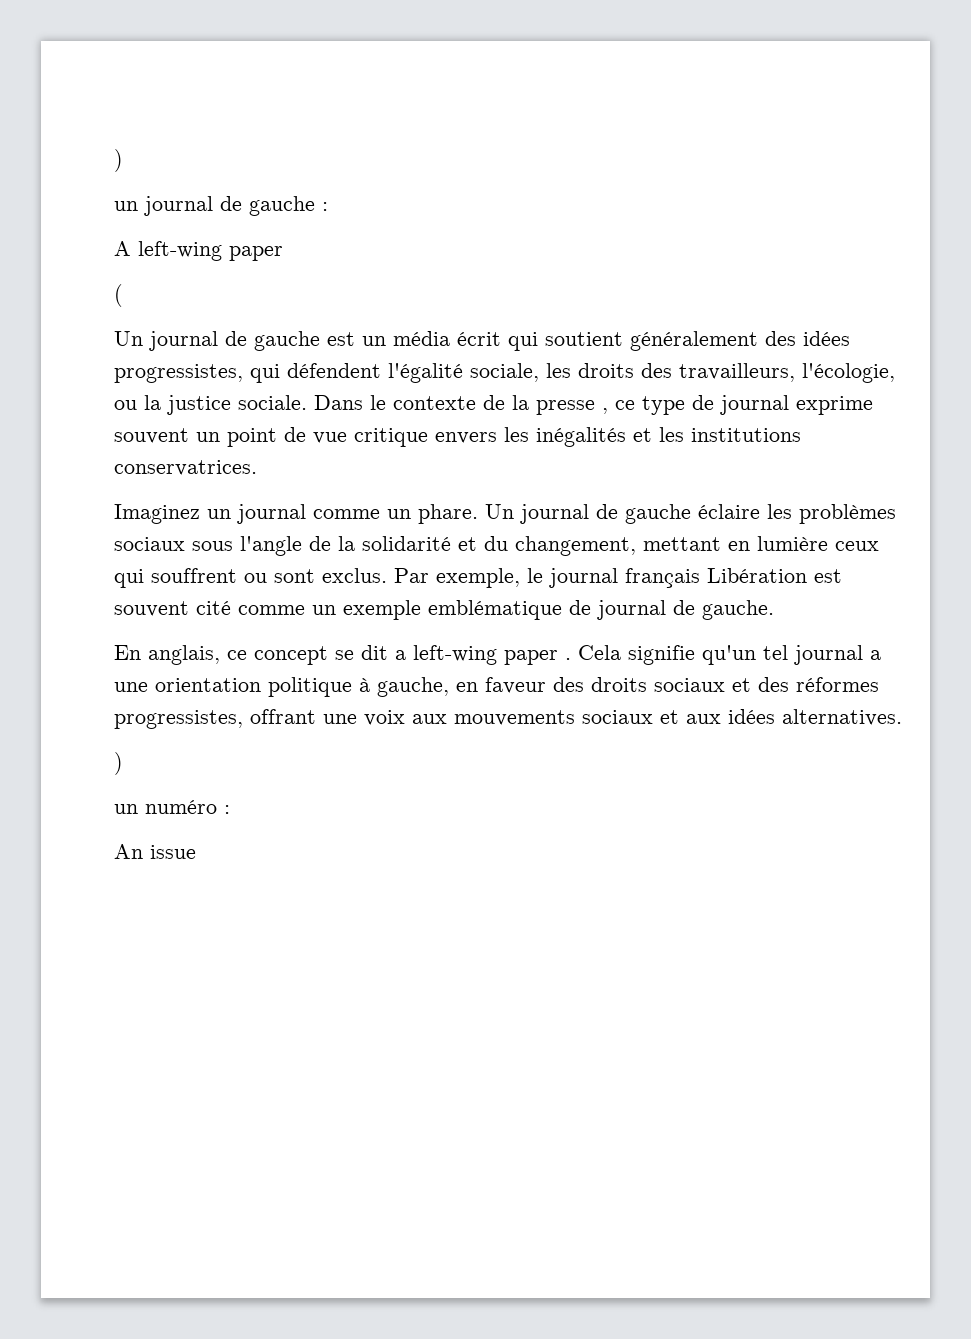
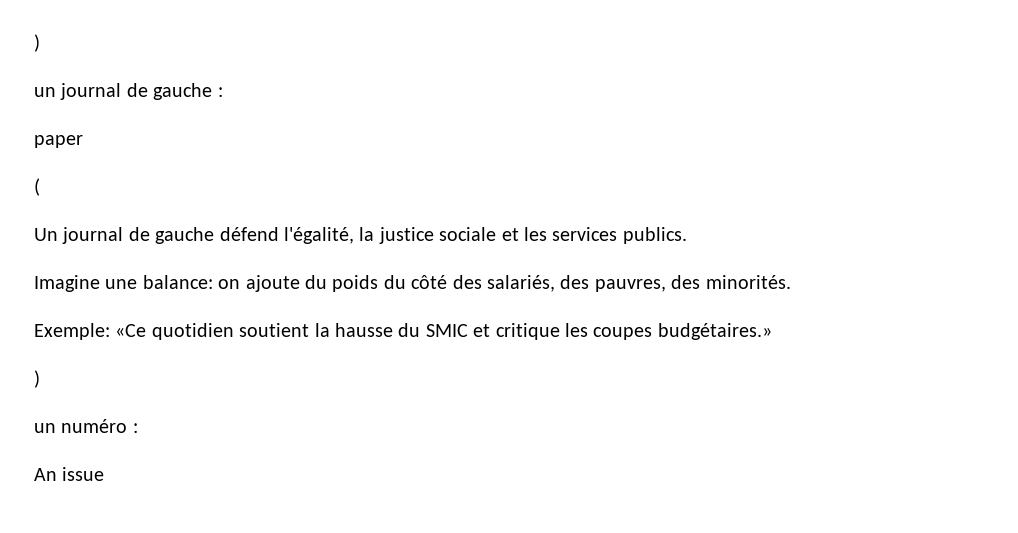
- A left-wing paper
+ paper
- Un journal de gauche est un média écrit qui soutient généralement des idées progressistes, qui défendent l'égalité sociale, les droits des travailleurs, l'écologie, ou la justice sociale. Dans le contexte de la presse , ce type de journal exprime souvent un point de vue critique envers les inégalités et les institutions conservatrices.
- Imaginez un journal comme un phare. Un journal de gauche éclaire les problèmes sociaux sous l'angle de la solidarité et du changement, mettant en lumière ceux qui souffrent ou sont exclus. Par exemple, le journal français Libération est souvent cité comme un exemple emblématique de journal de gauche.
- En anglais, ce concept se dit a left-wing paper . Cela signifie qu'un tel journal a une orientation politique à gauche, en faveur des droits sociaux et des réformes progressistes, offrant une voix aux mouvements sociaux et aux idées alternatives.
+ Un journal de gauche défend l'égalité, la justice sociale et les services publics.
+ Imagine une balance: on ajoute du poids du côté des salariés, des pauvres, des minorités.
+ Exemple: «Ce quotidien soutient la hausse du SMIC et critique les coupes budgétaires.»

